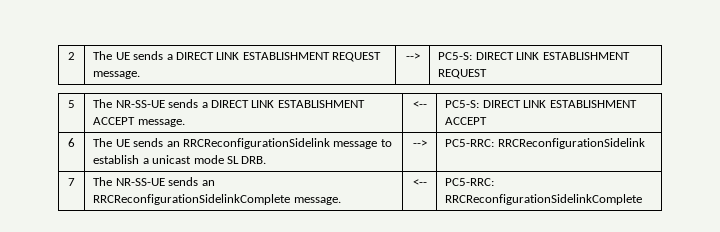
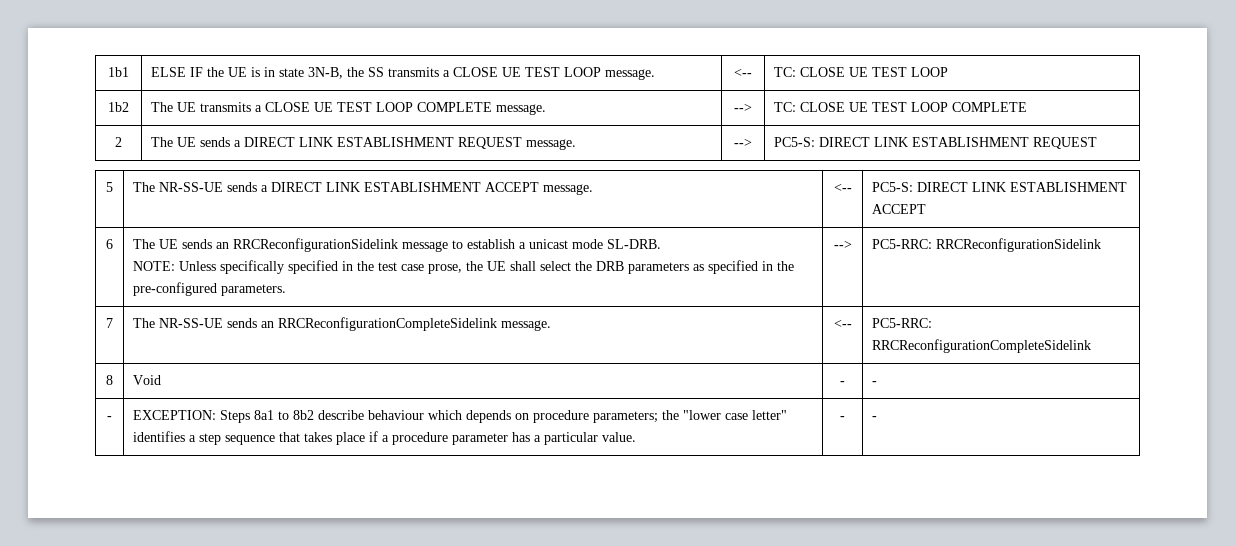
+ 1b1 | ELSE IF the UE is in state 3N-B, the SS transmits a CLOSE UE TEST LOOP message. | <-- | TC: CLOSE UE TEST LOOP
+ 1b2 | The UE transmits a CLOSE UE TEST LOOP COMPLETE message. | --> | TC: CLOSE UE TEST LOOP COMPLETE
- 6 | The UE sends an RRCReconfigurationSidelink message to establish a unicast mode SL DRB. | --> | PC5-RRC: RRCReconfigurationSidelink
+ 6 | The UE sends an RRCReconfigurationSidelink message to establish a unicast mode SL-DRB.
+ NOTE: Unless specifically specified in the test case prose, the UE shall select the DRB parameters as specified in the pre-configured parameters. | --> | PC5-RRC: RRCReconfigurationSidelink
- 7 | The NR-SS-UE sends an RRCReconfigurationSidelinkComplete message. | <-- | PC5-RRC: RRCReconfigurationSidelinkComplete
+ 7 | The NR-SS-UE sends an RRCReconfigurationCompleteSidelink message. | <-- | PC5-RRC: RRCReconfigurationCompleteSidelink
+ 8 | Void | - | -
+ - | EXCEPTION: Steps 8a1 to 8b2 describe behaviour which depends on procedure parameters; the "lower case letter" identifies a step sequence that takes place if a procedure parameter has a particular value. | - | -

